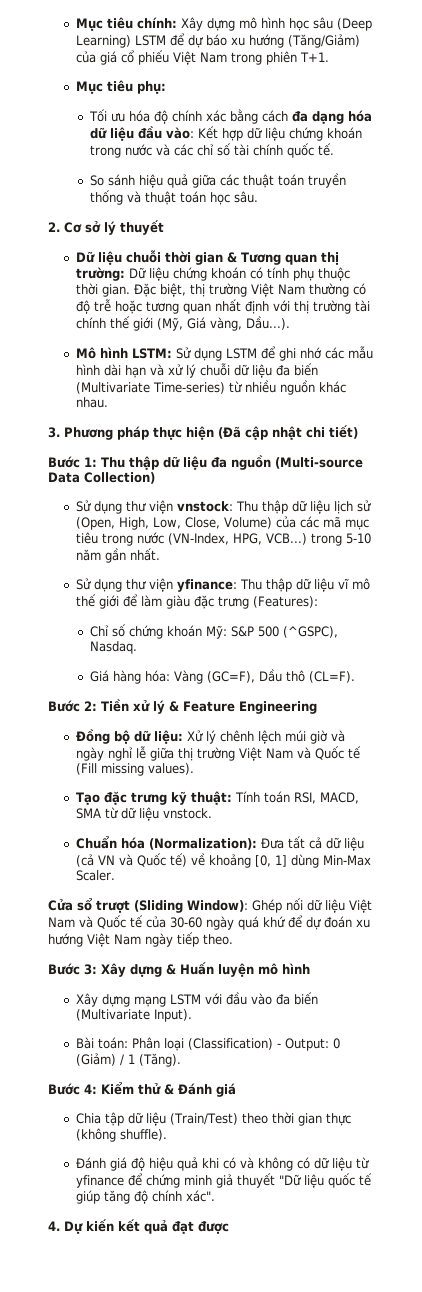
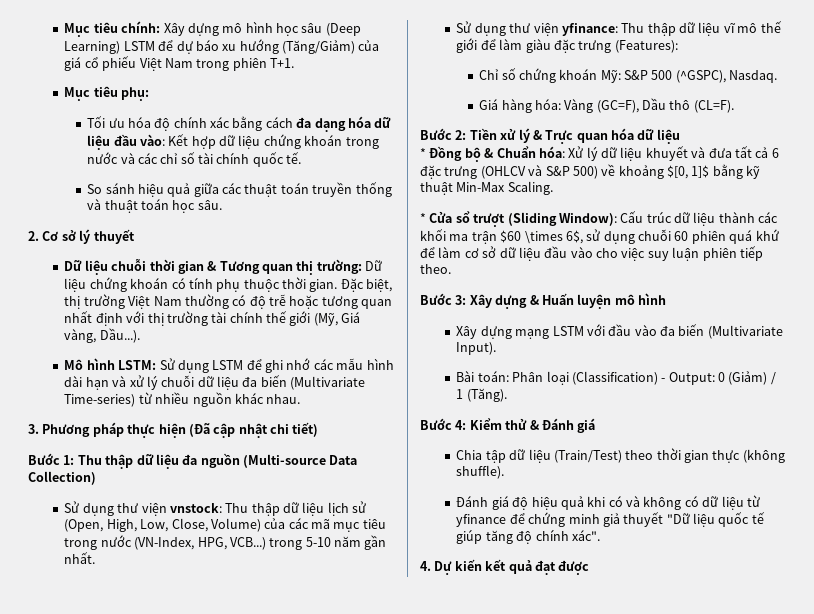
- Bước 2: Tiền xử lý & Feature Engineering
- Đồng bộ dữ liệu: Xử lý chênh lệch múi giờ và ngày nghỉ lễ giữa thị trường Việt Nam và Quốc tế (Fill missing values).
- Tạo đặc trưng kỹ thuật: Tính toán RSI, MACD, SMA từ dữ liệu vnstock.
- Chuẩn hóa (Normalization): Đưa tất cả dữ liệu (cả VN và Quốc tế) về khoảng [0, 1] dùng Min-Max Scaler.
- Cửa sổ trượt (Sliding Window): Ghép nối dữ liệu Việt Nam và Quốc tế của 30-60 ngày quá khứ để dự đoán xu hướng Việt Nam ngày tiếp theo.
+ Bước 2: Tiền xử lý & Trực quan hóa dữ liệu
+ * Đồng bộ & Chuẩn hóa: Xử lý dữ liệu khuyết và đưa tất cả 6 đặc trưng (OHLCV và S&P 500) về khoảng $[0, 1]$ bằng kỹ thuật Min-Max Scaling.
+ * Cửa sổ trượt (Sliding Window): Cấu trúc dữ liệu thành các khối ma trận $60 \times 6$, sử dụng chuỗi 60 phiên quá khứ để làm cơ sở dữ liệu đầu vào cho việc suy luận phiên tiếp theo.

